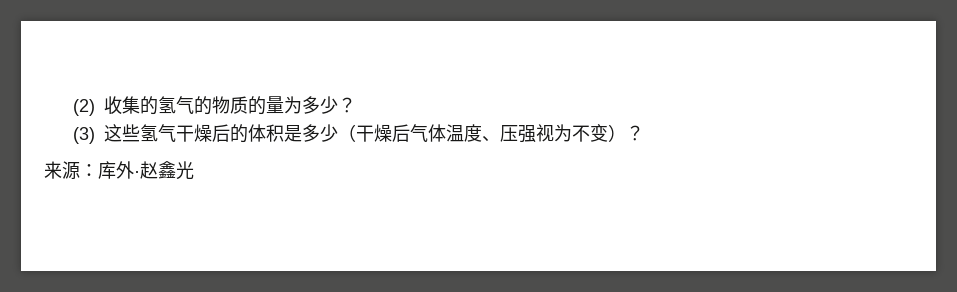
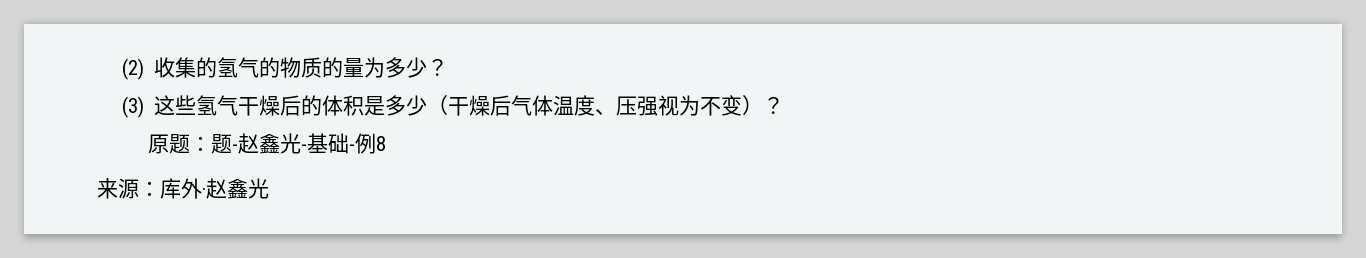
+ 原题：题-赵鑫光-基础-例8

